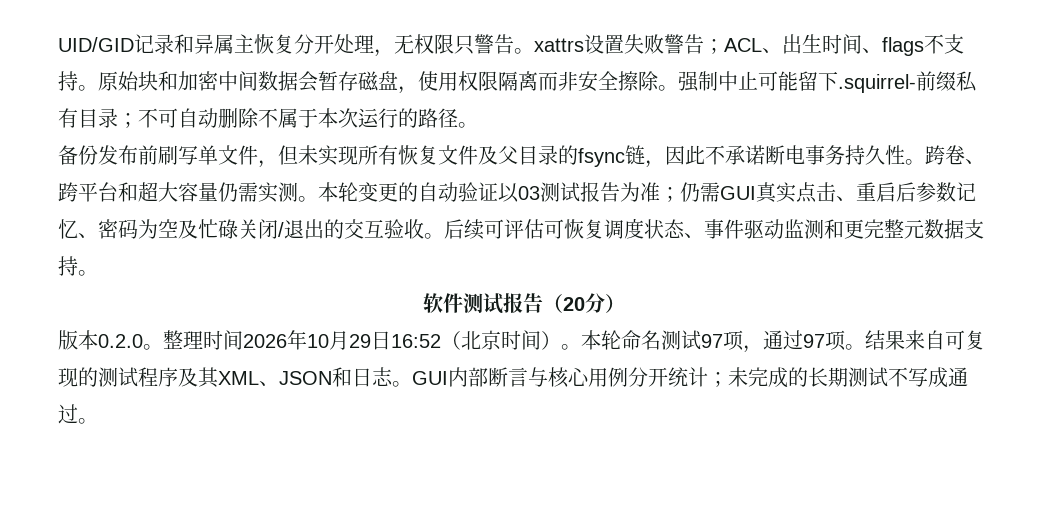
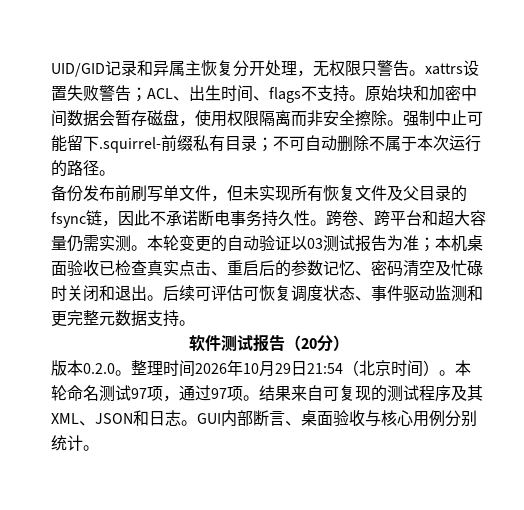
- 本轮变更的自动验证以03测试报告为准；仍需GUI真实点击、重启后参数记忆、密码为空及忙碌关闭/退出的交互验收。
+ 本轮变更的自动验证以03测试报告为准；本机桌面验收已检查真实点击、重启后的参数记忆、密码清空及忙碌时关闭和退出。
- 整理时间2026年10月29日16:52（北京时间）。
+ 整理时间2026年10月29日21:54（北京时间）。
- GUI内部断言与核心用例分开统计；未完成的长期测试不写成通过。
+ GUI内部断言、桌面验收与核心用例分别统计。

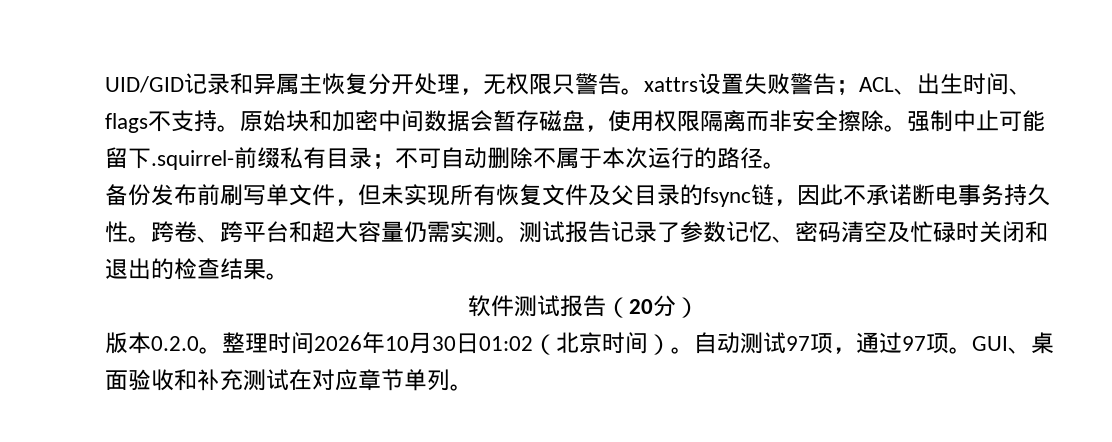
- 本轮变更的自动验证以03测试报告为准；本机桌面验收已检查真实点击、重启后的参数记忆、密码清空及忙碌时关闭和退出。后续可评估可恢复调度状态、事件驱动监测和更完整元数据支持。
+ 测试报告记录了参数记忆、密码清空及忙碌时关闭和退出的检查结果。
- 整理时间2026年10月29日21:54（北京时间）。
+ 整理时间2026年10月30日01:02（北京时间）。
- 本轮命名测试97项，通过97项。
+ 自动测试97项，通过97项。
- 结果来自可复现的测试程序及其XML、JSON和日志。GUI内部断言、桌面验收与核心用例分别统计。
+ GUI、桌面验收和补充测试在对应章节单列。

